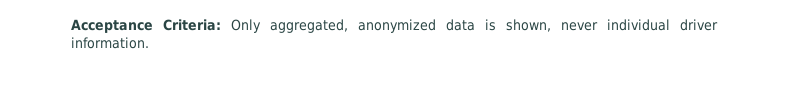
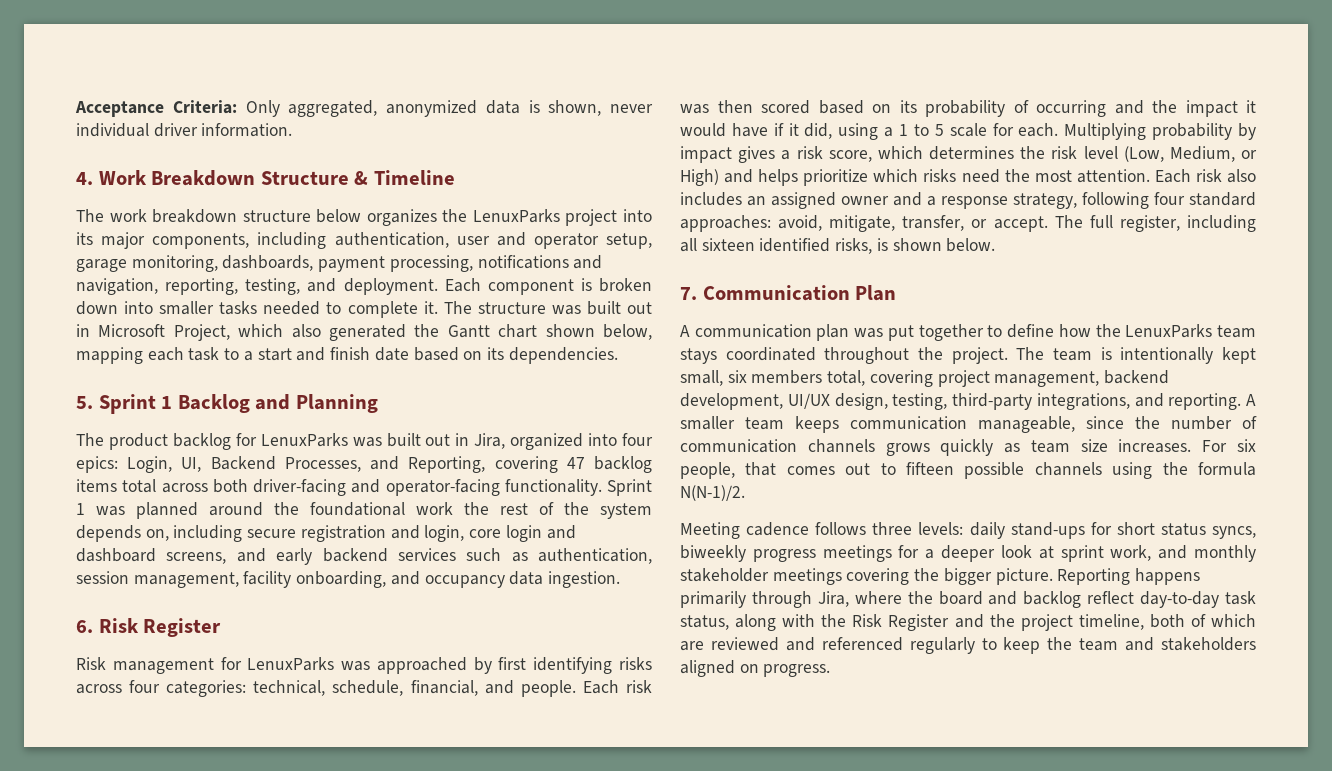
+ 4. Work Breakdown Structure & Timeline
+ The work breakdown structure below organizes the LenuxParks project into its major components, including authentication, user and operator setup, garage monitoring, dashboards, payment processing, notifications and navigation, reporting, testing, and deployment. Each component is broken down into smaller tasks needed to complete it. The structure was built out in Microsoft Project, which also generated the Gantt chart shown below, mapping each task to a start and finish date based on its dependencies.
+ 5. Sprint 1 Backlog and Planning
+ The product backlog for LenuxParks was built out in Jira, organized into four epics: Login, UI, Backend Processes, and Reporting, covering 47 backlog items total across both driver-facing and operator-facing functionality. Sprint 1 was planned around the foundational work the rest of the system depends on, including secure registration and login, core login and dashboard screens, and early backend services such as authentication, session management, facility onboarding, and occupancy data ingestion.
+ 6. Risk Register
+ Risk management for LenuxParks was approached by first identifying risks across four categories: technical, schedule, financial, and people. Each risk was then scored based on its probability of occurring and the impact it would have if it did, using a 1 to 5 scale for each. Multiplying probability by impact gives a risk score, which determines the risk level (Low, Medium, or High) and helps prioritize which risks need the most attention. Each risk also includes an assigned owner and a response strategy, following four standard approaches: avoid, mitigate, transfer, or accept. The full register, including all sixteen identified risks, is shown below.
+ 7. Communication Plan
+ A communication plan was put together to define how the LenuxParks team stays coordinated throughout the project. The team is intentionally kept small, six members total, covering project management, backend development, UI/UX design, testing, third-party integrations, and reporting. A smaller team keeps communication manageable, since the number of communication channels grows quickly as team size increases. For six people, that comes out to fifteen possible channels using the formula N(N-1)/2.
+ Meeting cadence follows three levels: daily stand-ups for short status syncs, biweekly progress meetings for a deeper look at sprint work, and monthly stakeholder meetings covering the bigger picture. Reporting happens primarily through Jira, where the board and backlog reflect day-to-day task status, along with the Risk Register and the project timeline, both of which are reviewed and referenced regularly to keep the team and stakeholders aligned on progress.

